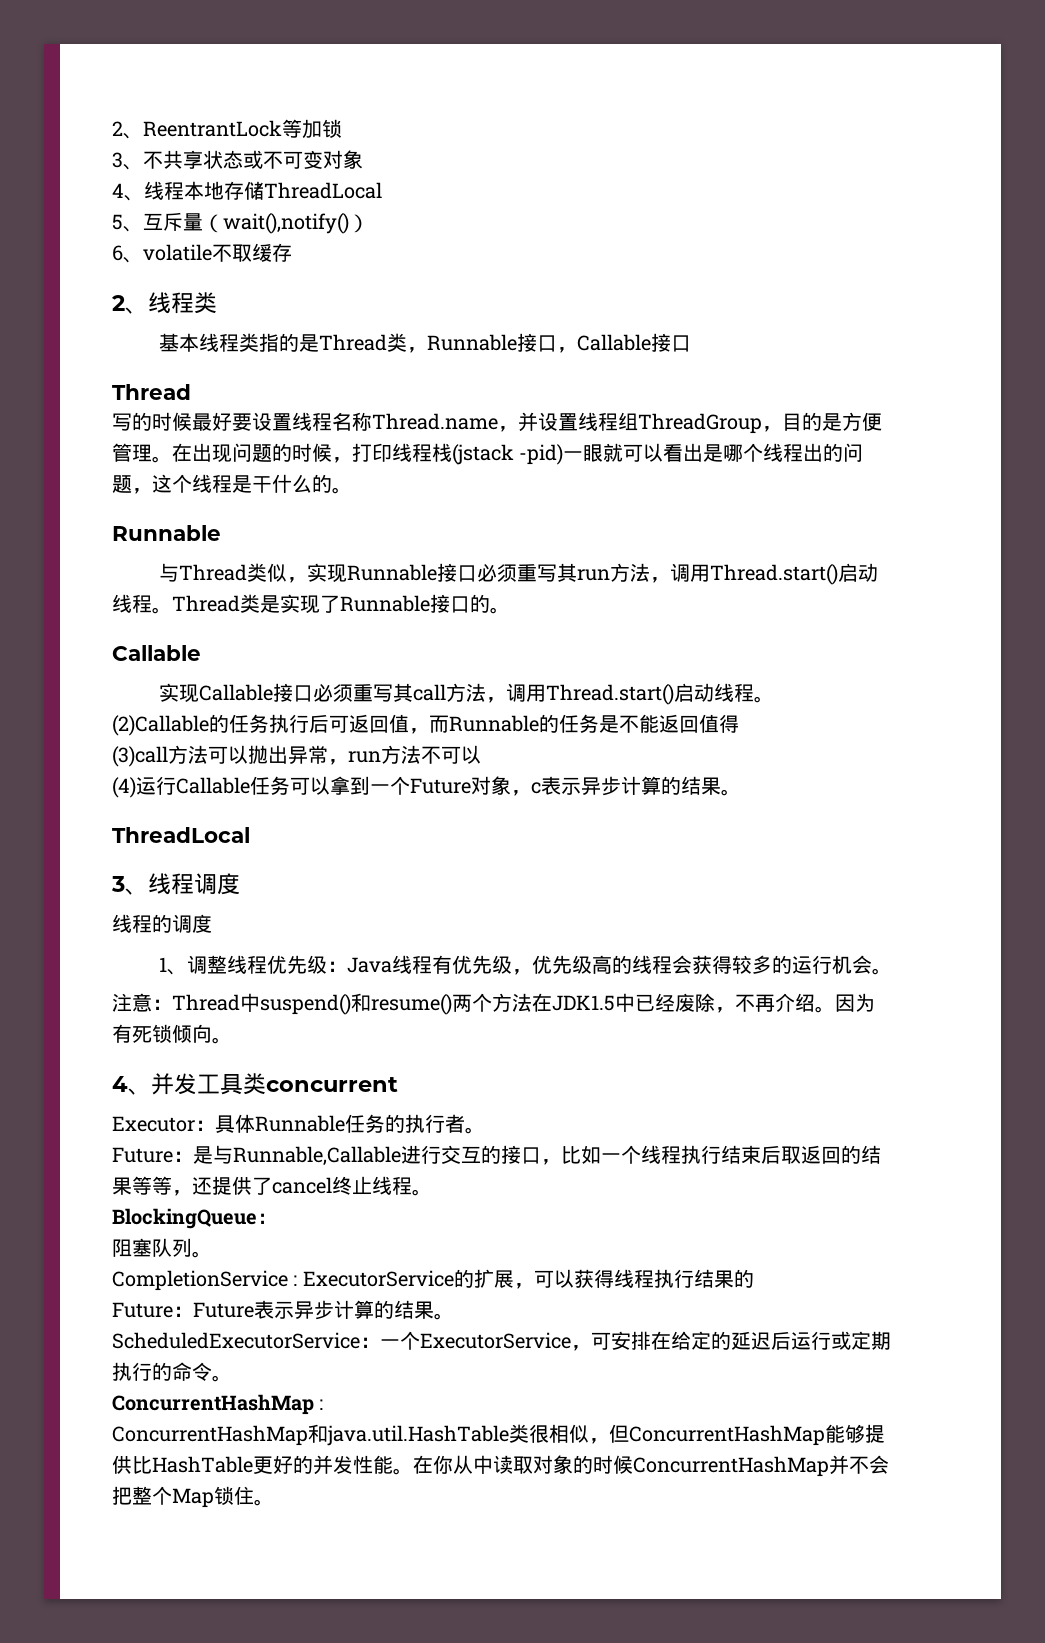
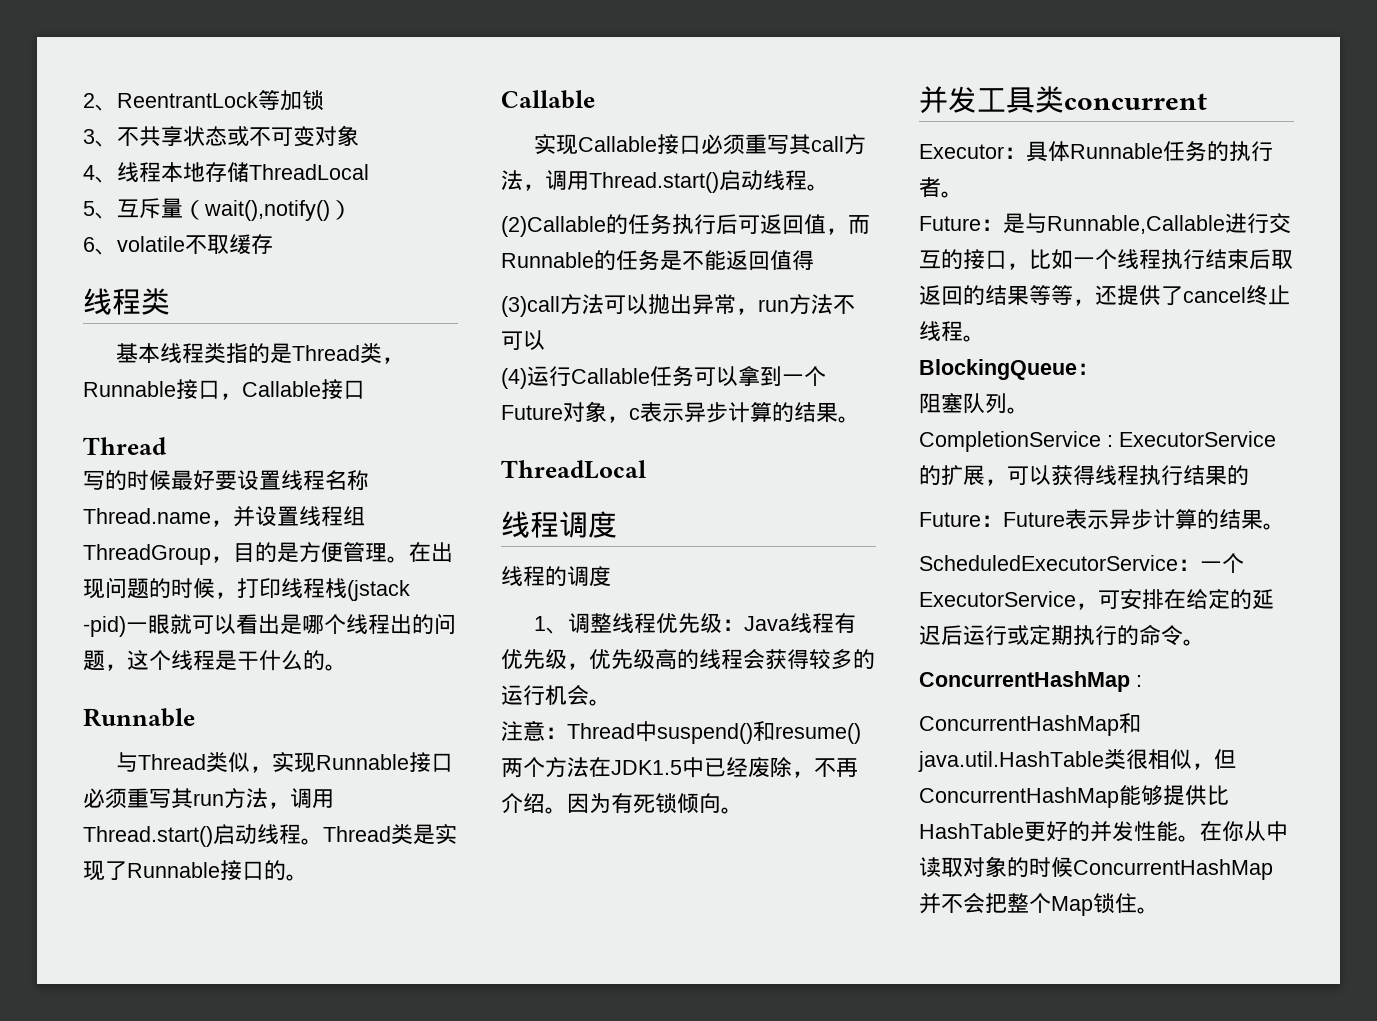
  6、volatile不取缓存
- 2、线程类
+ 线程类
- 3、线程调度
+ 线程调度
- 4、并发工具类concurrent
+ 并发工具类concurrent

